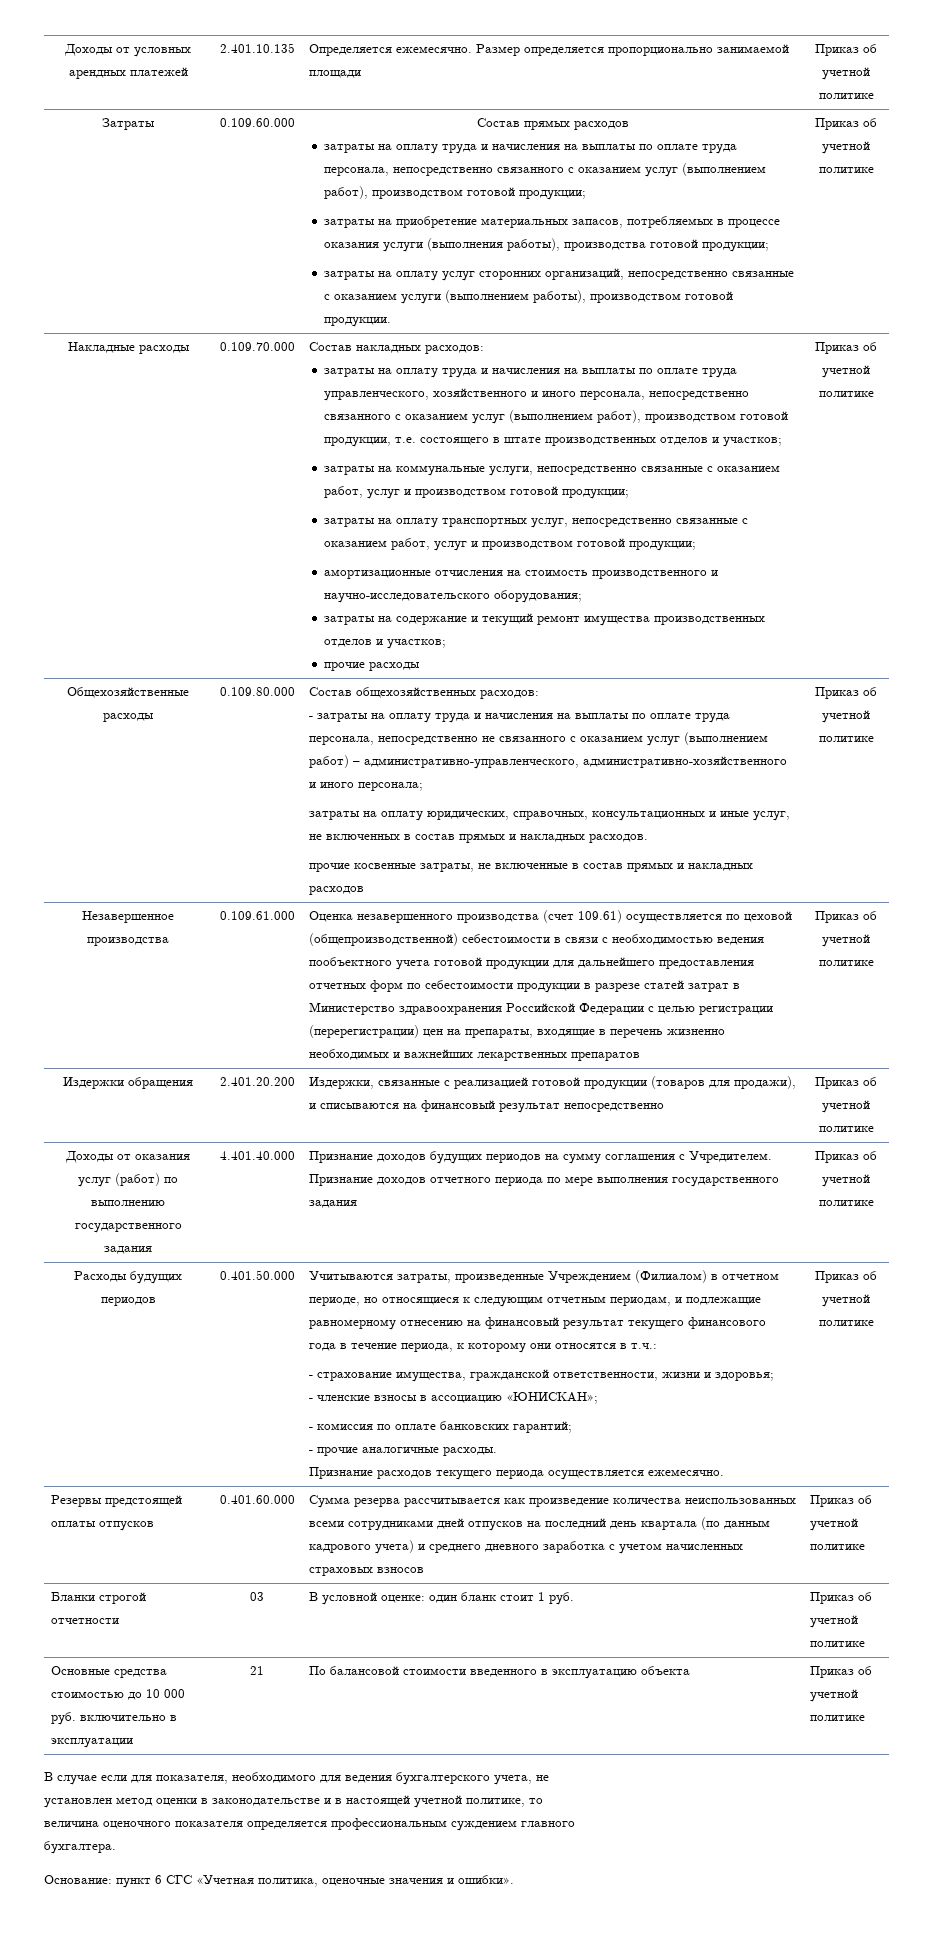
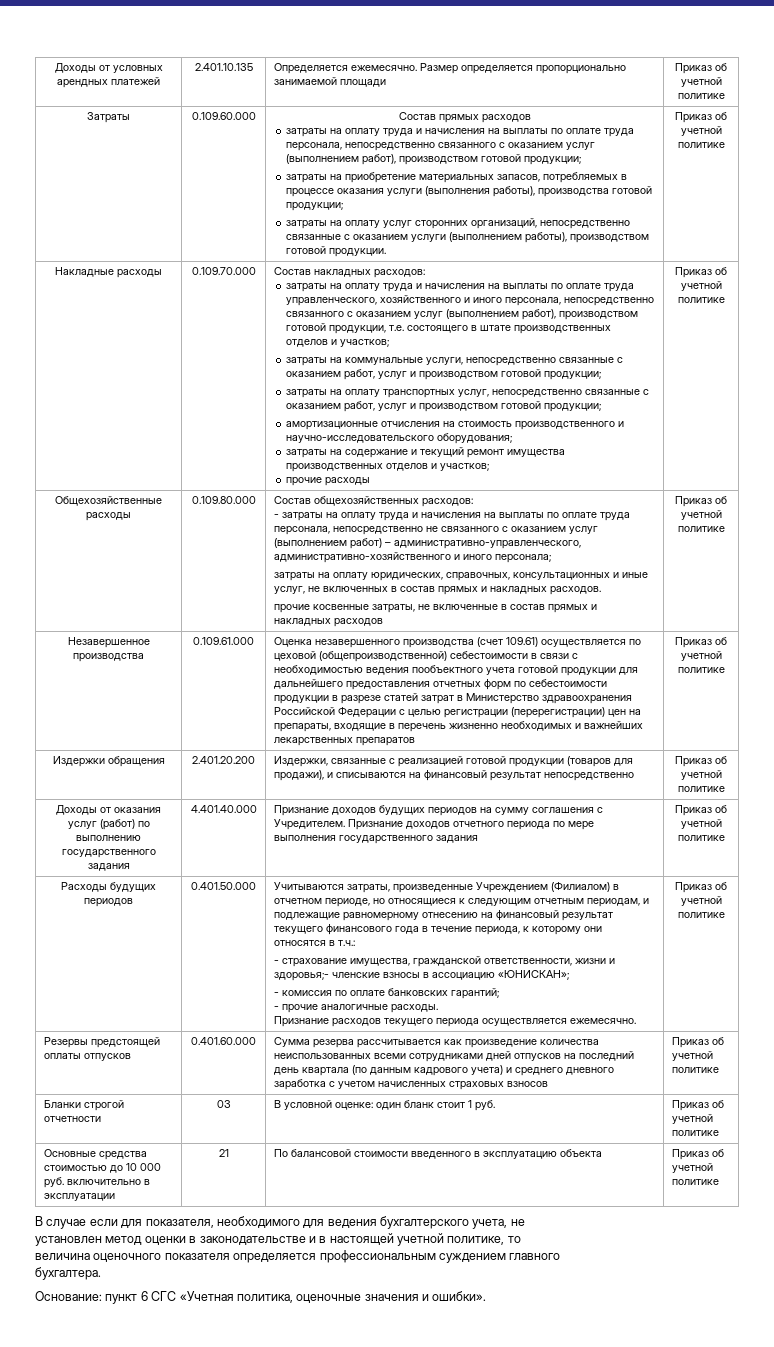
- - страхование имущества, гражданской ответственности, жизни и здоровья;
- - членские взносы в ассоциацию «ЮНИСКАН»;
+ - страхование имущества, гражданской ответственности, жизни и здоровья;- членские взносы в ассоциацию «ЮНИСКАН»;

